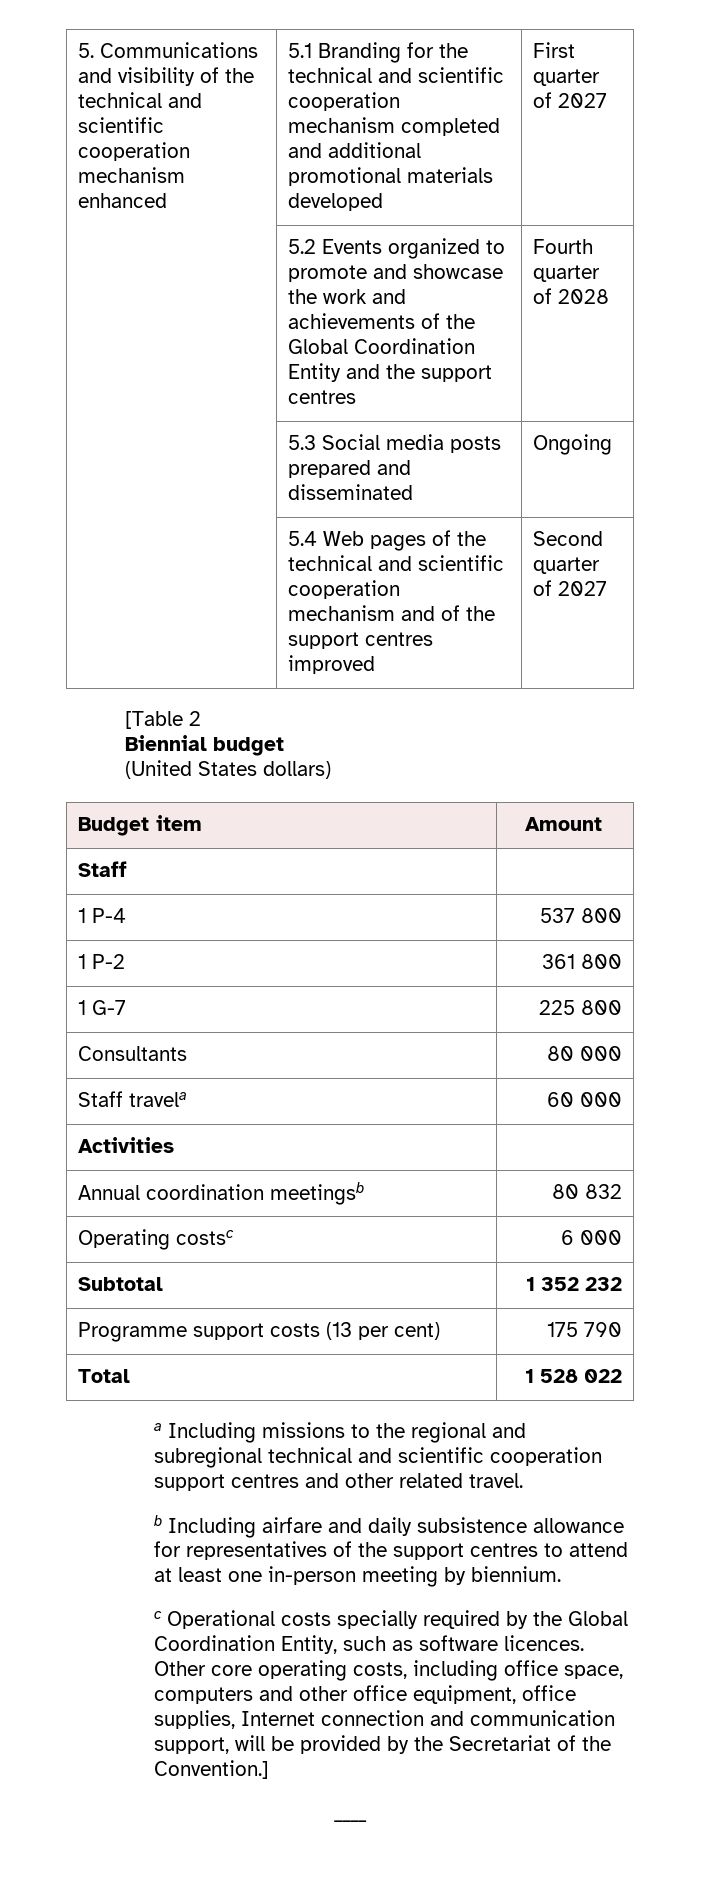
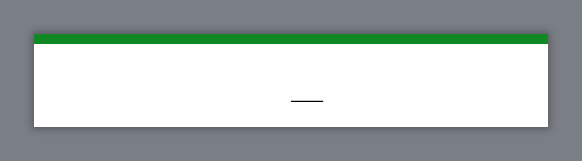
- 5. Communications and visibility of the technical and scientific cooperation mechanism enhanced | 5.1 Branding for the technical and scientific cooperation mechanism completed and additional promotional materials developed | First quarter of 2027
- | 5.2 Events organized to promote and showcase the work and achievements of the Global Coordination Entity and the support centres | Fourth quarter of 2028
- | 5.3 Social media posts prepared and disseminated | Ongoing
- | 5.4 Web pages of the technical and scientific cooperation mechanism and of the support centres improved | Second quarter of 2027
- [Table 2
- Biennial budget
- (United States dollars)
- Budget item | Amount
- Staff |
- 1 P-4 | 537 800
- 1 P-2 | 361 800
- 1 G-7 | 225 800
- Consultants | 80 000
- Staff travela | 60 000
- Activities |
- Annual coordination meetingsb | 80 832
- Operating costsc | 6 000
- Subtotal | 1 352 232
- Programme support costs (13 per cent) | 175 790
- Total | 1 528 022
- a Including missions to the regional and subregional technical and scientific cooperation support centres and other related travel.
- b Including airfare and daily subsistence allowance for representatives of the support centres to attend at least one in-person meeting by biennium.
- c Operational costs specially required by the Global Coordination Entity, such as software licences. Other core operating costs, including office space, computers and other office equipment, office supplies, Internet connection and communication support, will be provided by the Secretariat of the Convention.]

